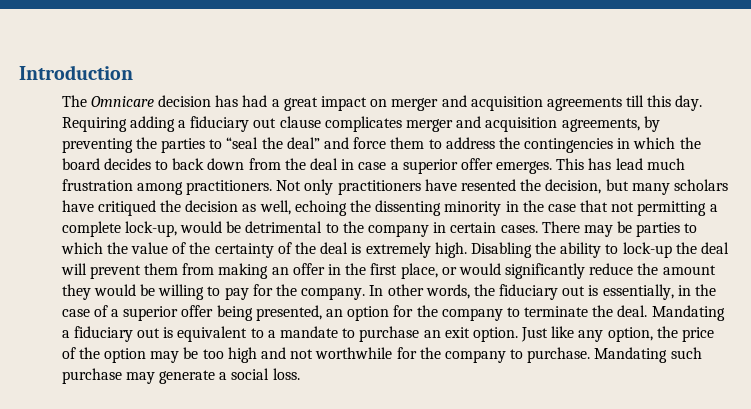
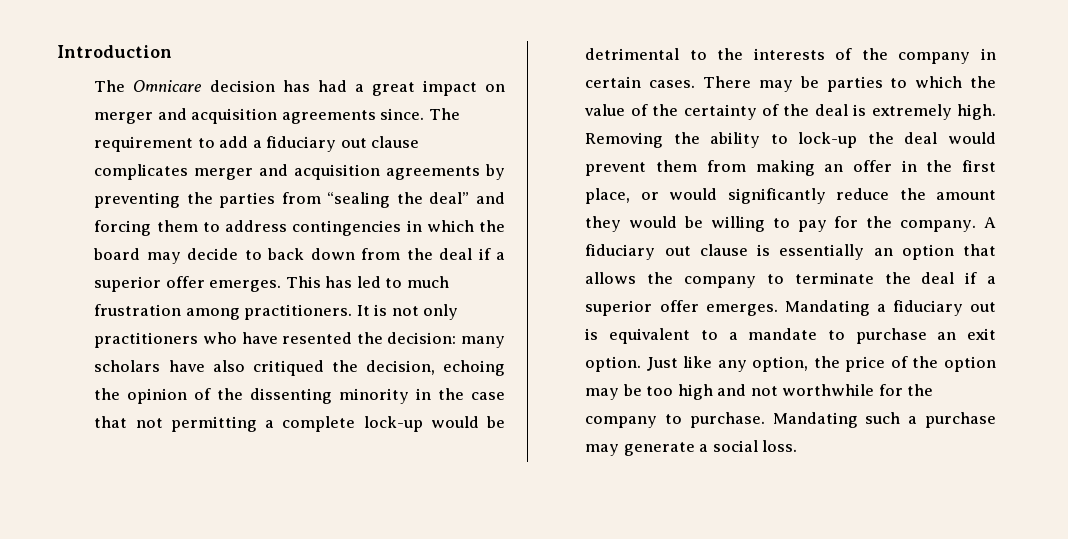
- The Omnicare decision has had a great impact on merger and acquisition agreements till this day. Requiring adding a fiduciary out clause complicates merger and acquisition agreements, by preventing the parties to “seal the deal” and force them to address the contingencies in which the board decides to back down from the deal in case a superior offer emerges.
+ The Omnicare decision has had a great impact on merger and acquisition agreements since. The requirement to add a fiduciary out clause complicates merger and acquisition agreements by preventing the parties from “sealing the deal” and forcing them to address contingencies in which the board may decide to back down from the deal if a superior offer emerges.
- This has lead much frustration among practitioners.
+ This has led to much frustration among practitioners.
- Not only practitioners have resented the decision, but many scholars have critiqued the decision as well, echoing the dissenting minority in the case that not permitting a complete lock-up, would be detrimental to the company in certain cases.
+ It is not only practitioners who have resented the decision: many scholars have also critiqued the decision, echoing the opinion of the dissenting minority in the case that not permitting a complete lock-up would be detrimental to the interests of the company in certain cases.
- Disabling the ability to lock-up the deal will prevent them from making an offer in the first place, or would significantly reduce the amount they would be willing to pay for the company.
+ Removing the ability to lock-up the deal would prevent them from making an offer in the first place, or would significantly reduce the amount they would be willing to pay for the company.
- In other words, the fiduciary out is essentially, in the case of a superior offer being presented, an option for the company to terminate the deal.
+ A fiduciary out clause is essentially an option that allows the company to terminate the deal if a superior offer emerges.
- Mandating such purchase may generate a social loss.
+ Mandating such a purchase may generate a social loss.

